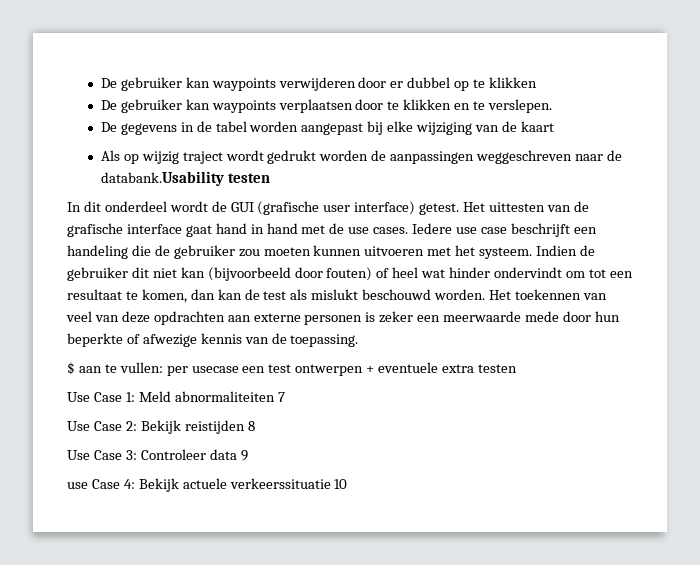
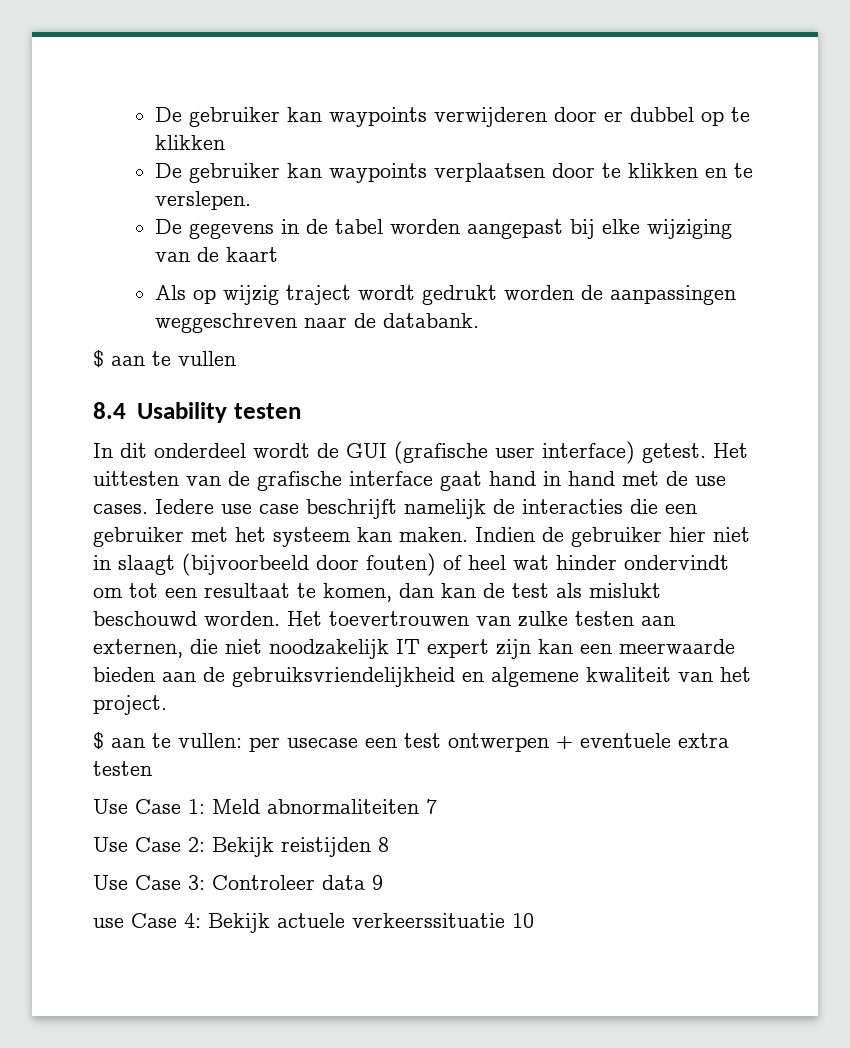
- Als op wijzig traject wordt gedrukt worden de aanpassingen weggeschreven naar de databank.Usability testen
+ Als op wijzig traject wordt gedrukt worden de aanpassingen weggeschreven naar de databank.
+ $ aan te vullen
+ 8.4 Usability testen
- Iedere use case beschrijft een handeling die de gebruiker zou moeten kunnen uitvoeren met het systeem. Indien de gebruiker dit niet kan (bijvoorbeeld door fouten) of heel wat hinder ondervindt om tot een resultaat te komen, dan kan de test als mislukt beschouwd worden.
+ Iedere use case beschrijft namelijk de interacties die een gebruiker met het systeem kan maken. Indien de gebruiker hier niet in slaagt (bijvoorbeeld door fouten) of heel wat hinder ondervindt om tot een resultaat te komen, dan kan de test als mislukt beschouwd worden.
- Het toekennen van veel van deze opdrachten aan externe personen is zeker een meerwaarde mede door hun beperkte of afwezige kennis van de toepassing.
+ Het toevertrouwen van zulke testen aan externen, die niet noodzakelijk IT expert zijn kan een meerwaarde bieden aan de gebruiksvriendelijkheid en algemene kwaliteit van het project.

